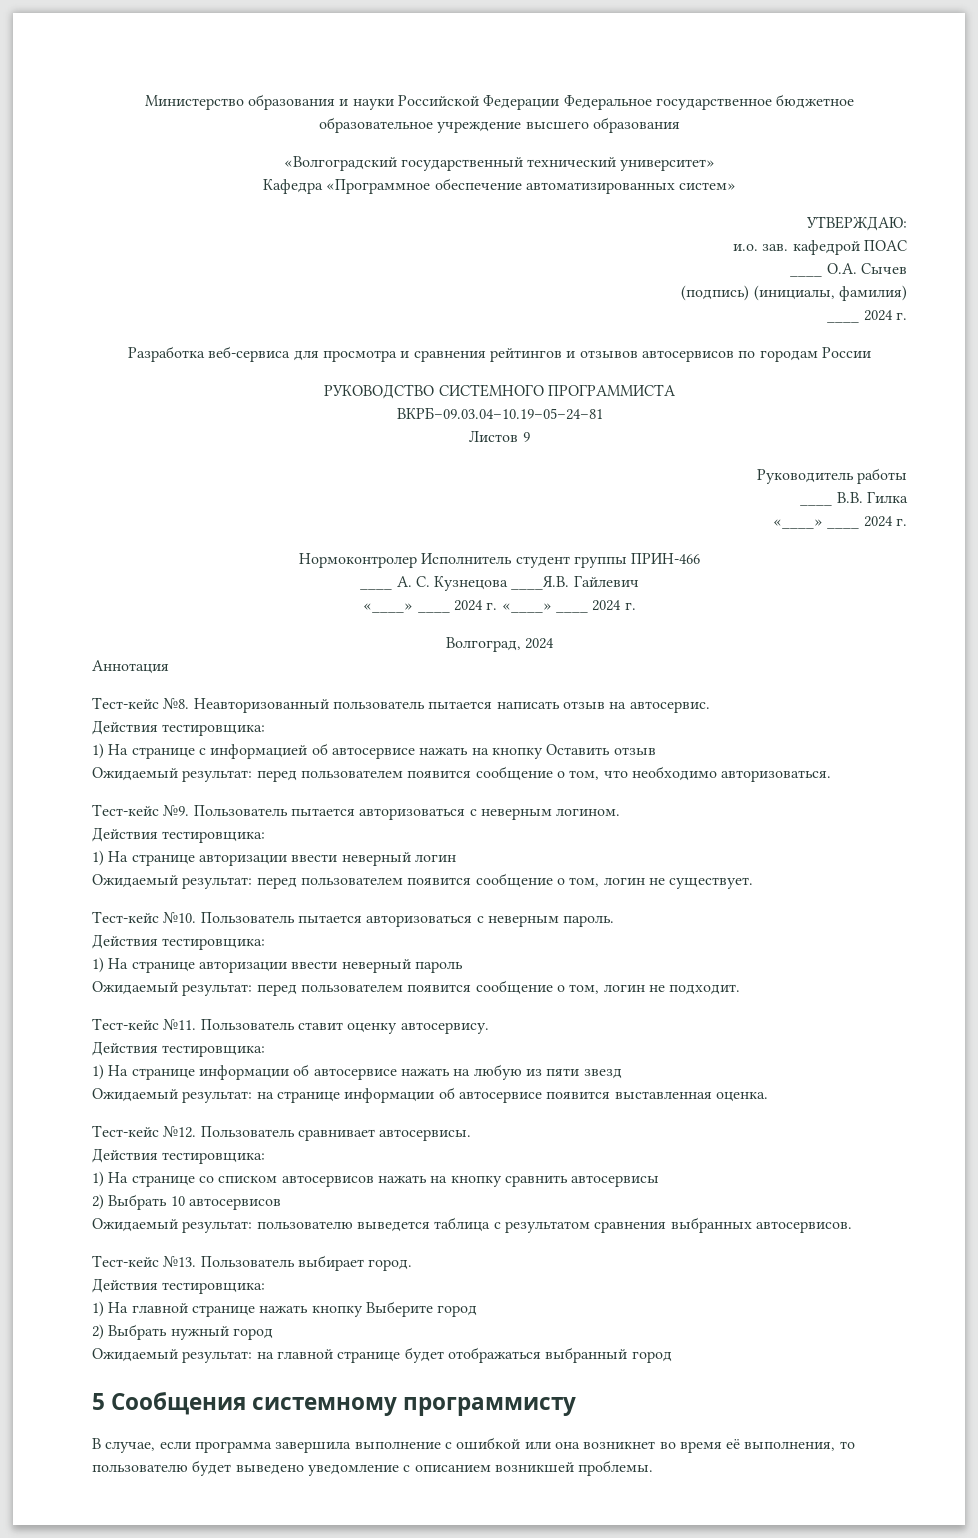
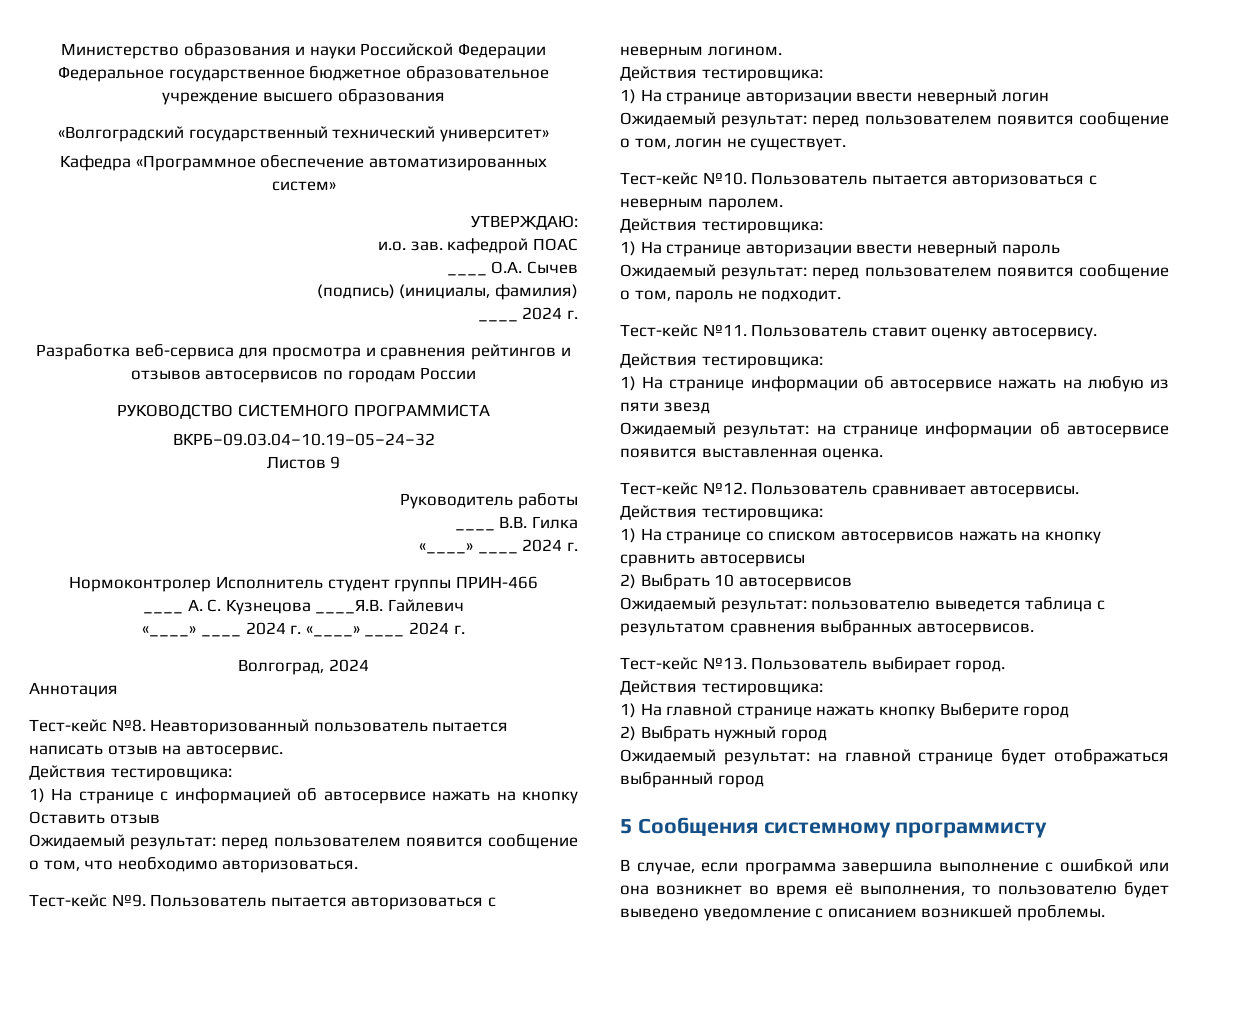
- ВКРБ–09.03.04–10.19–05–24–81
+ ВКРБ–09.03.04–10.19–05–24–32
- Пользователь пытается авторизоваться с неверным пароль.
+ Пользователь пытается авторизоваться с неверным паролем.
- Ожидаемый результат: перед пользователем появится сообщение о том, логин не подходит.
+ Ожидаемый результат: перед пользователем появится сообщение о том, пароль не подходит.

